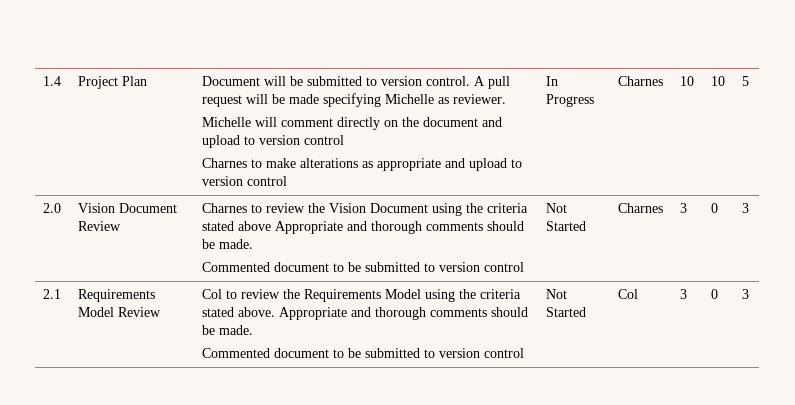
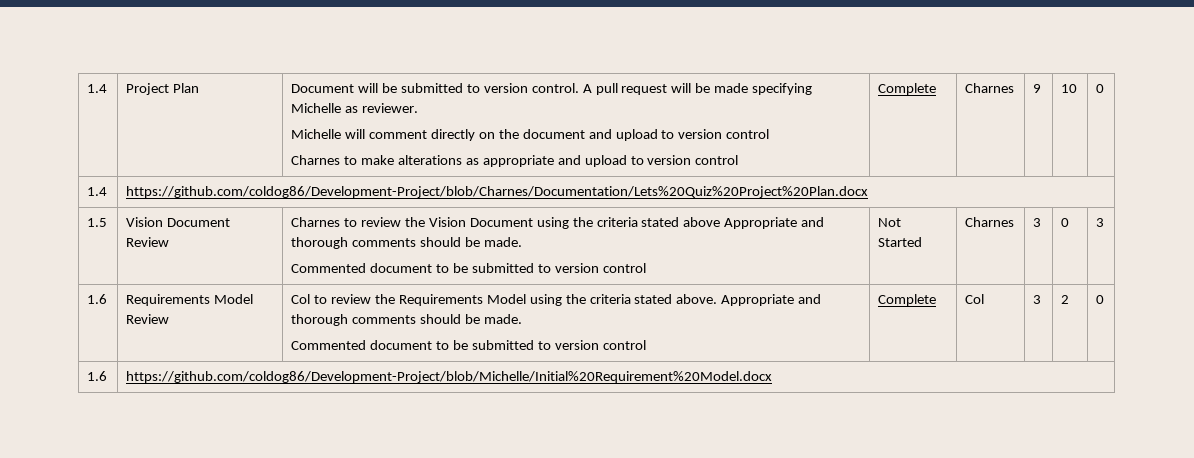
- In Progress | Charnes | 10 | 10 | 5
- 2.0 | Vision Document Review | Charnes to review the Vision Document using the criteria stated above Appropriate and thorough comments should be made.
+ Complete | Charnes | 9 | 10 | 0
+ 1.4 | https://github.com/coldog86/Development-Project/blob/Charnes/Documentation/Lets%20Quiz%20Project%20Plan.docx
+ 1.5 | Vision Document Review | Charnes to review the Vision Document using the criteria stated above Appropriate and thorough comments should be made.
- 2.1 | Requirements Model Review | Col to review the Requirements Model using the criteria stated above. Appropriate and thorough comments should be made.
- Commented document to be submitted to version control | Not Started | Col | 3 | 0 | 3
+ 1.6 | Requirements Model Review | Col to review the Requirements Model using the criteria stated above. Appropriate and thorough comments should be made.
+ Commented document to be submitted to version control | Complete | Col | 3 | 2 | 0
+ 1.6 | https://github.com/coldog86/Development-Project/blob/Michelle/Initial%20Requirement%20Model.docx

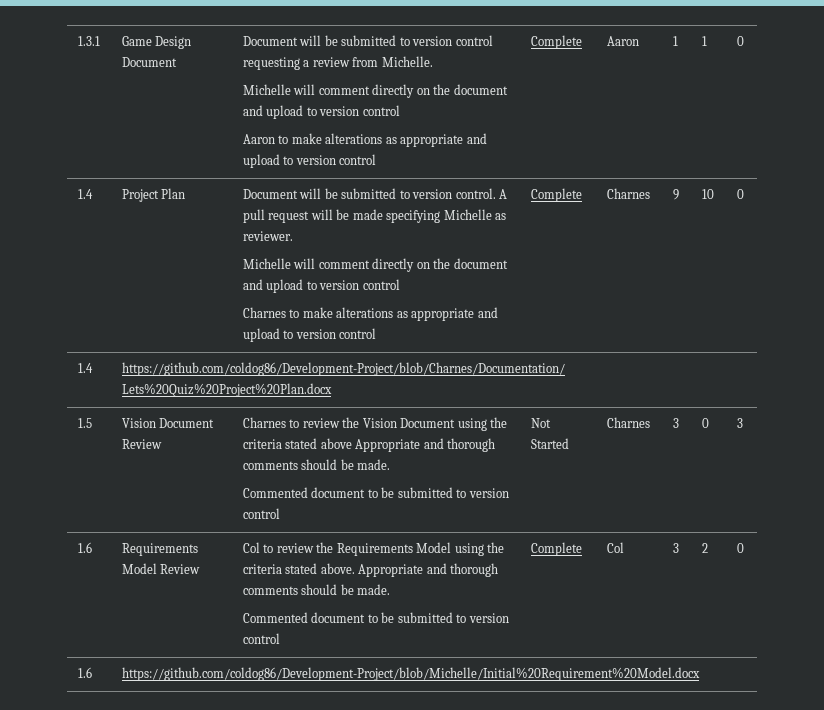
+ 1.3.1 | Game Design Document | Document will be submitted to version control requesting a review from Michelle.
+ Michelle will comment directly on the document and upload to version control
+ Aaron to make alterations as appropriate and upload to version control | Complete | Aaron | 1 | 1 | 0

